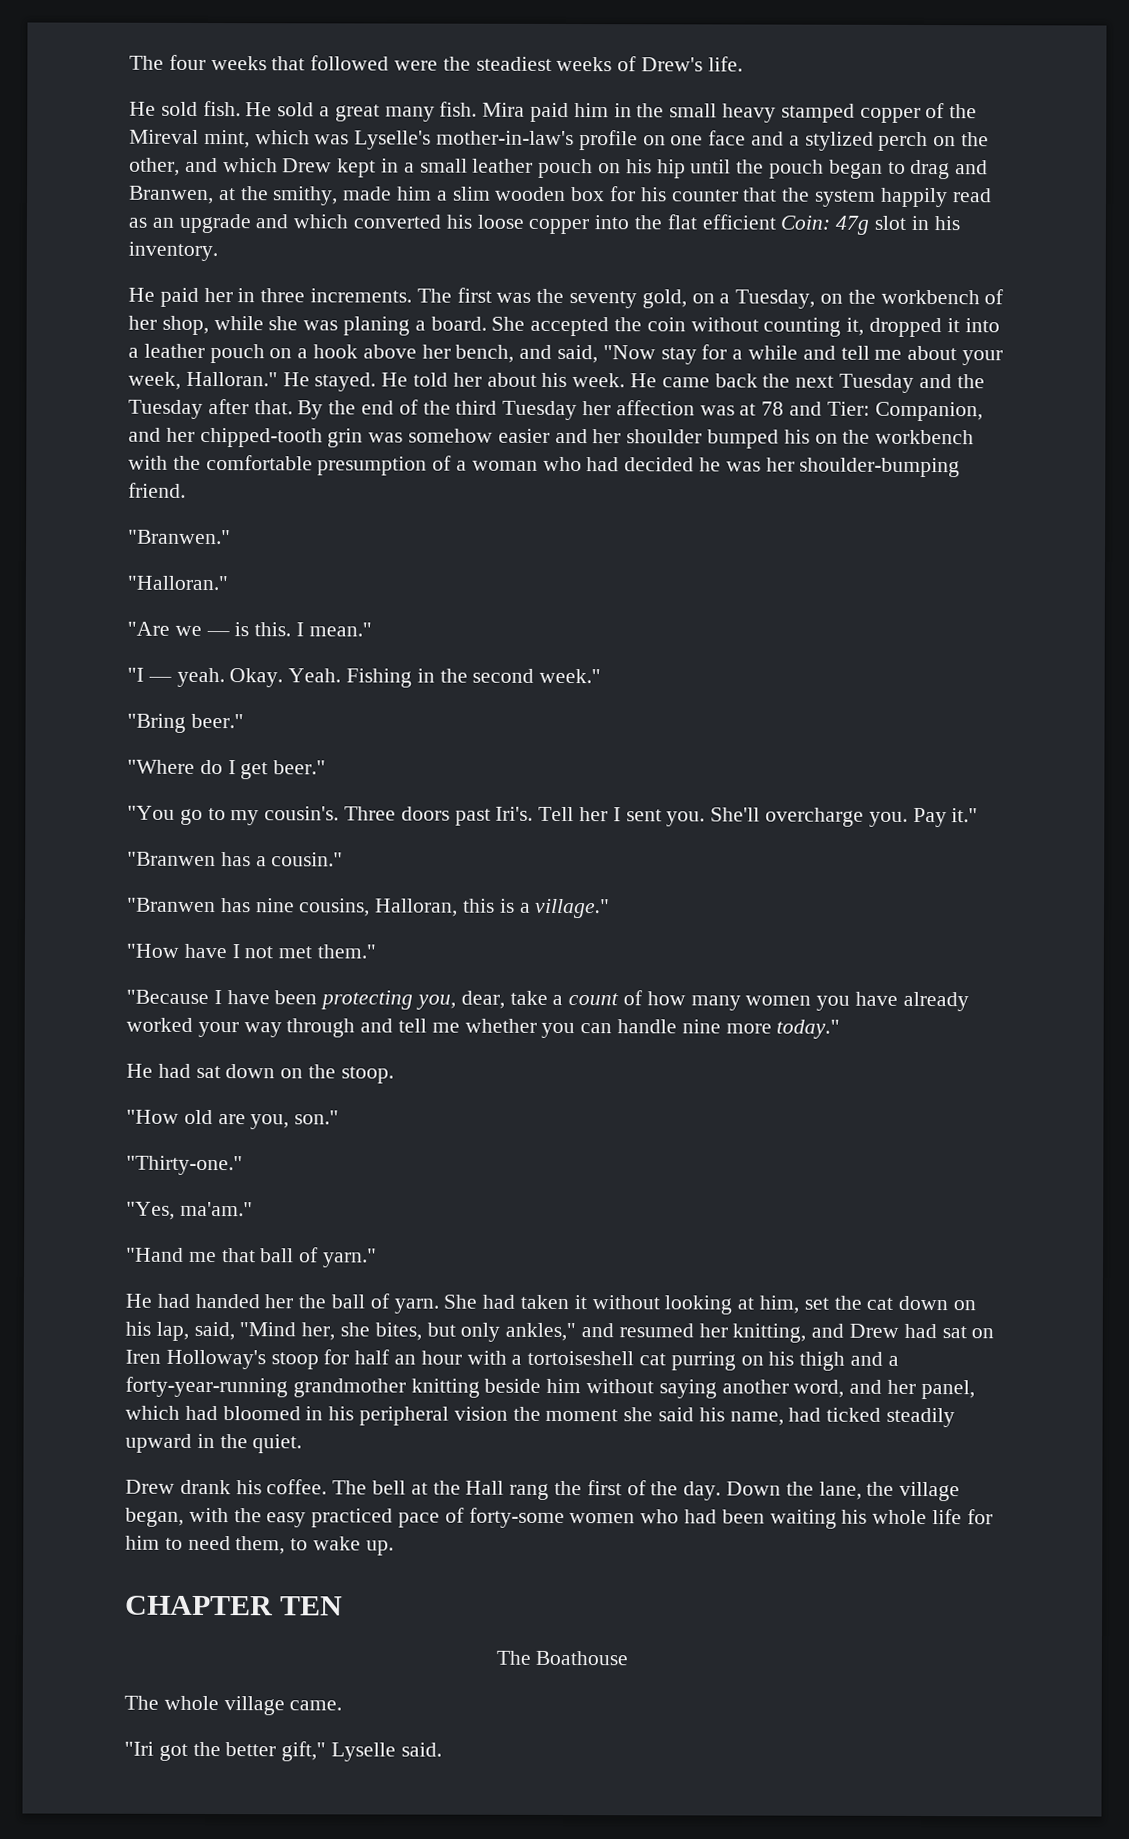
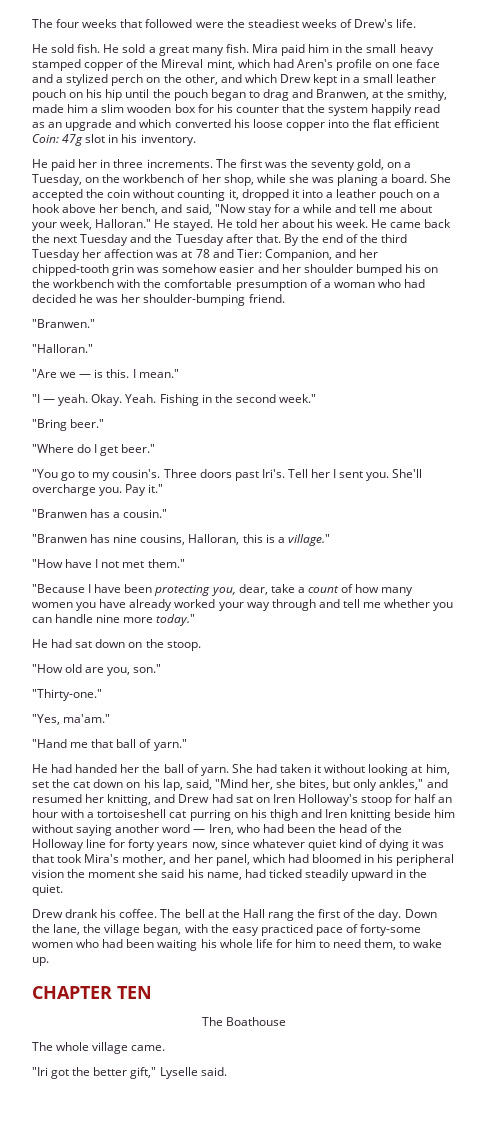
- Mira paid him in the small heavy stamped copper of the Mireval mint, which was Lyselle's mother-in-law's profile on one face and a stylized perch on the other, and which Drew kept in a small leather pouch on his hip until the pouch began to drag and Branwen, at the smithy, made him a slim wooden box for his counter that the system happily read as an upgrade and which converted his loose copper into the flat efficient Coin:
+ Mira paid him in the small heavy stamped copper of the Mireval mint, which had Aren's profile on one face and a stylized perch on the other, and which Drew kept in a small leather pouch on his hip until the pouch began to drag and Branwen, at the smithy, made him a slim wooden box for his counter that the system happily read as an upgrade and which converted his loose copper into the flat efficient Coin:
- She had taken it without looking at him, set the cat down on his lap, said, "Mind her, she bites, but only ankles," and resumed her knitting, and Drew had sat on Iren Holloway's stoop for half an hour with a tortoiseshell cat purring on his thigh and a forty-year-running grandmother knitting beside him without saying another word, and her panel, which had bloomed in his peripheral vision the moment she said his name, had ticked steadily upward in the quiet.
+ She had taken it without looking at him, set the cat down on his lap, said, "Mind her, she bites, but only ankles," and resumed her knitting, and Drew had sat on Iren Holloway's stoop for half an hour with a tortoiseshell cat purring on his thigh and Iren knitting beside him without saying another word — Iren, who had been the head of the Holloway line for forty years now, since whatever quiet kind of dying it was that took Mira's mother, and her panel, which had bloomed in his peripheral vision the moment she said his name, had ticked steadily upward in the quiet.

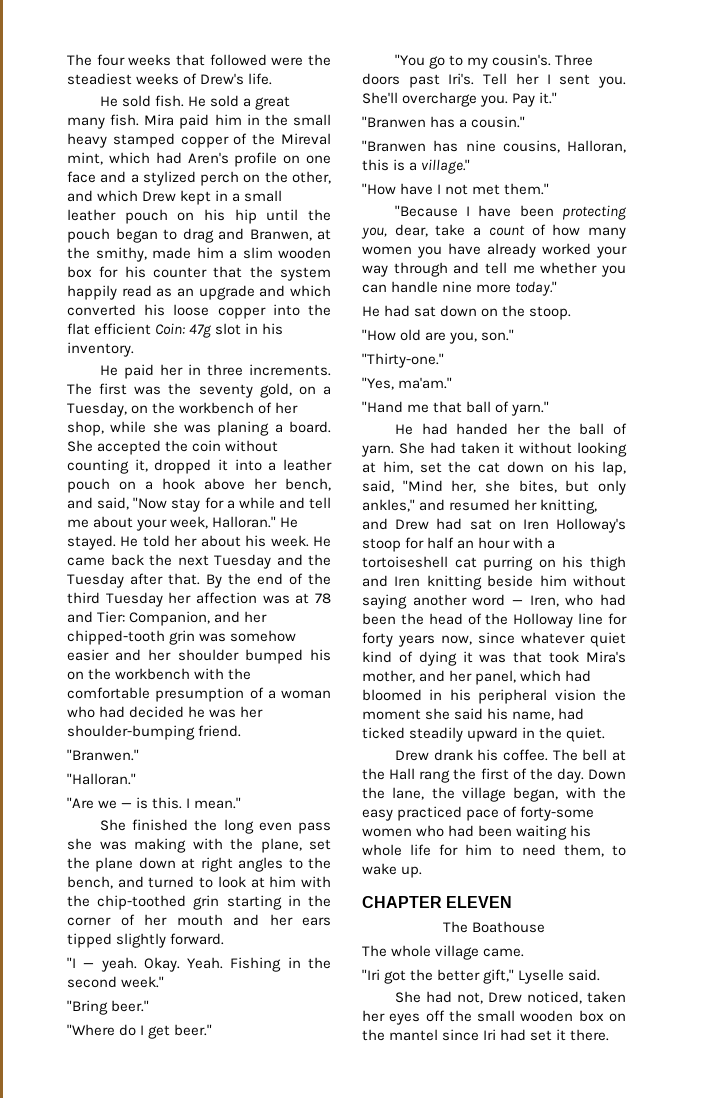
+ She finished the long even pass she was making with the plane, set the plane down at right angles to the bench, and turned to look at him with the chip-toothed grin starting in the corner of her mouth and her ears tipped slightly forward.
- CHAPTER TEN
+ CHAPTER ELEVEN
+ She had not, Drew noticed, taken her eyes off the small wooden box on the mantel since Iri had set it there.

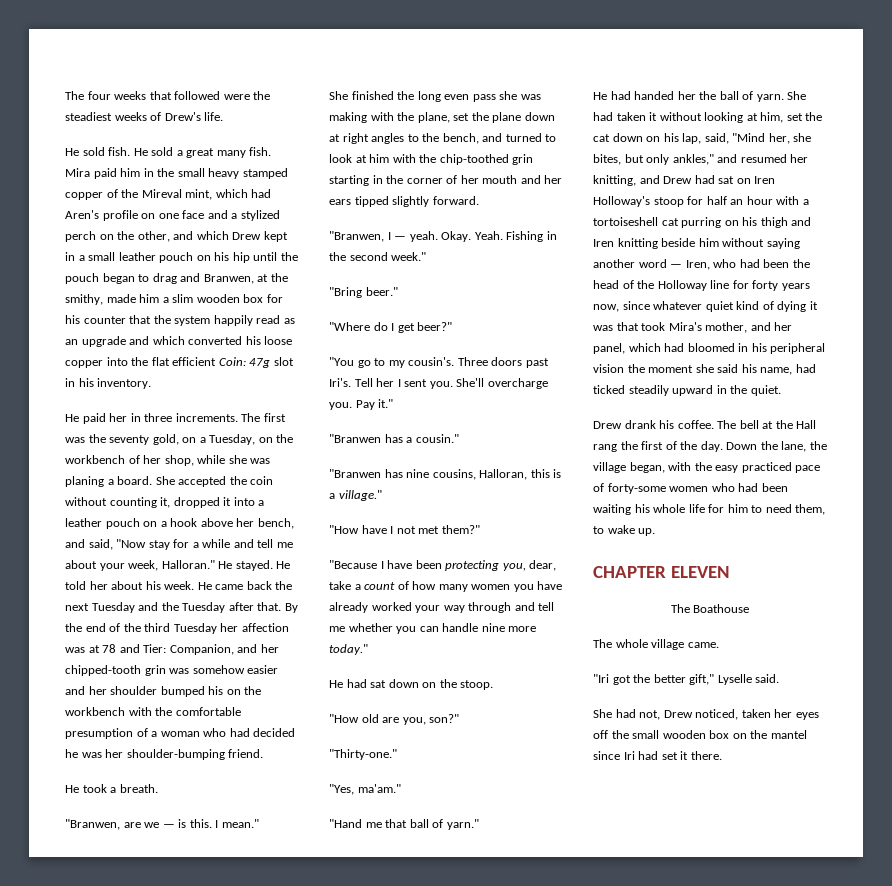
- "Branwen."
- "Halloran."
- "Are we — is this.
+ He took a breath.
+ "Branwen, are we — is this.
- "I — yeah.
+ "Branwen, I — yeah.
- "Where do I get beer."
+ "Where do I get beer?"
- "How have I not met them."
+ "How have I not met them?"
- "How old are you, son."
+ "How old are you, son?"

